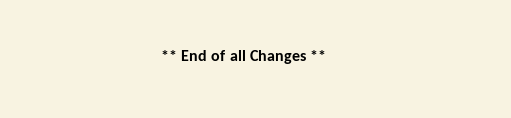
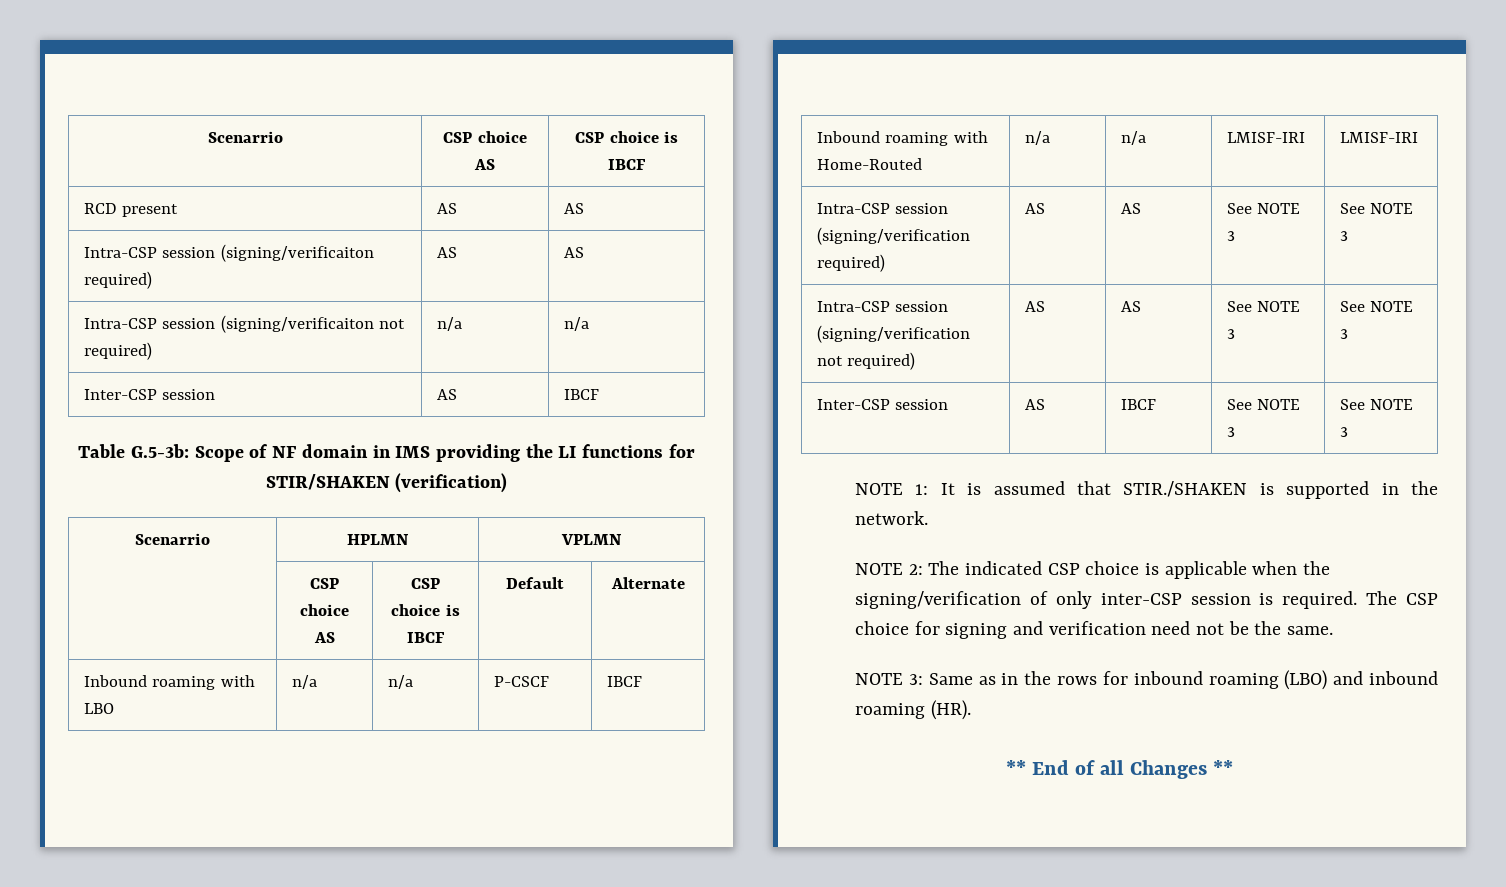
+ Scenarrio | CSP choice AS | CSP choice is IBCF
+ RCD present | AS | AS
+ Intra-CSP session (signing/verificaiton required) | AS | AS
+ Intra-CSP session (signing/verificaiton not required) | n/a | n/a
+ Inter-CSP session | AS | IBCF
+ Table G.5-3b: Scope of NF domain in IMS providing the LI functions for STIR/SHAKEN (verification)
+ Scenarrio | HPLMN | VPLMN
+ | CSP choice AS | CSP choice is IBCF | Default | Alternate
+ Inbound roaming with LBO | n/a | n/a | P-CSCF | IBCF
+ Inbound roaming with Home-Routed | n/a | n/a | LMISF-IRI | LMISF-IRI
+ Intra-CSP session (signing/verification required) | AS | AS | See NOTE 3 | See NOTE 3
+ Intra-CSP session (signing/verification not required) | AS | AS | See NOTE 3 | See NOTE 3
+ Inter-CSP session | AS | IBCF | See NOTE 3 | See NOTE 3
+ NOTE 1: It is assumed that STIR./SHAKEN is supported in the network.
+ NOTE 2: The indicated CSP choice is applicable when the signing/verification of only inter-CSP session is required. The CSP choice for signing and verification need not be the same.
+ NOTE 3: Same as in the rows for inbound roaming (LBO) and inbound roaming (HR).

